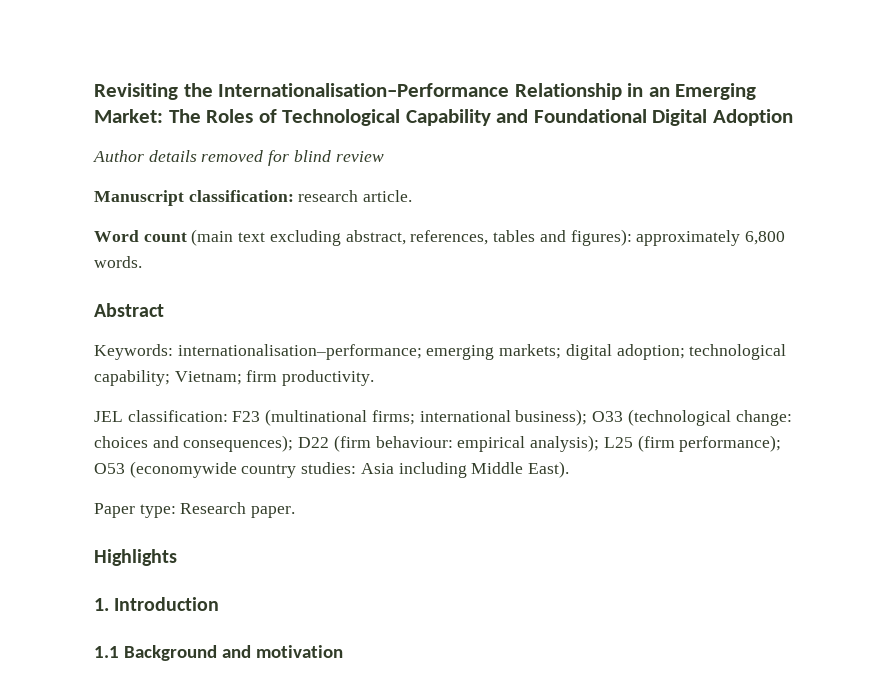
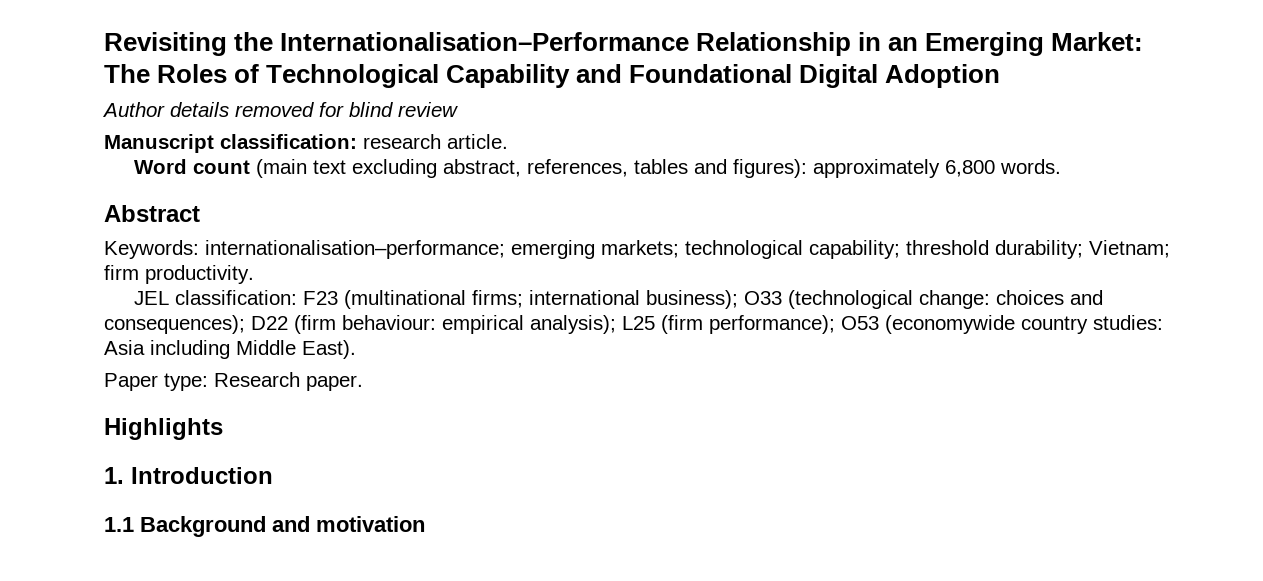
- Keywords: internationalisation–performance; emerging markets; digital adoption; technological capability; Vietnam; firm productivity.
+ Keywords: internationalisation–performance; emerging markets; technological capability; threshold durability; Vietnam; firm productivity.

